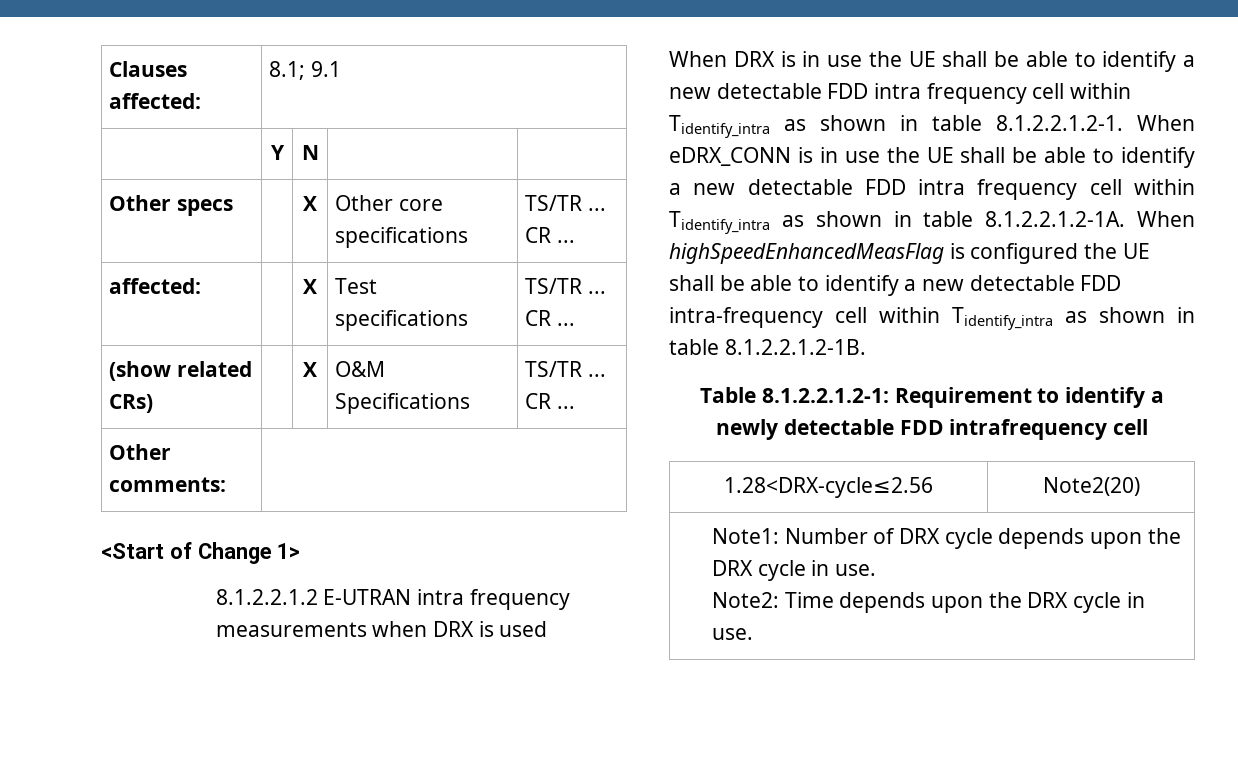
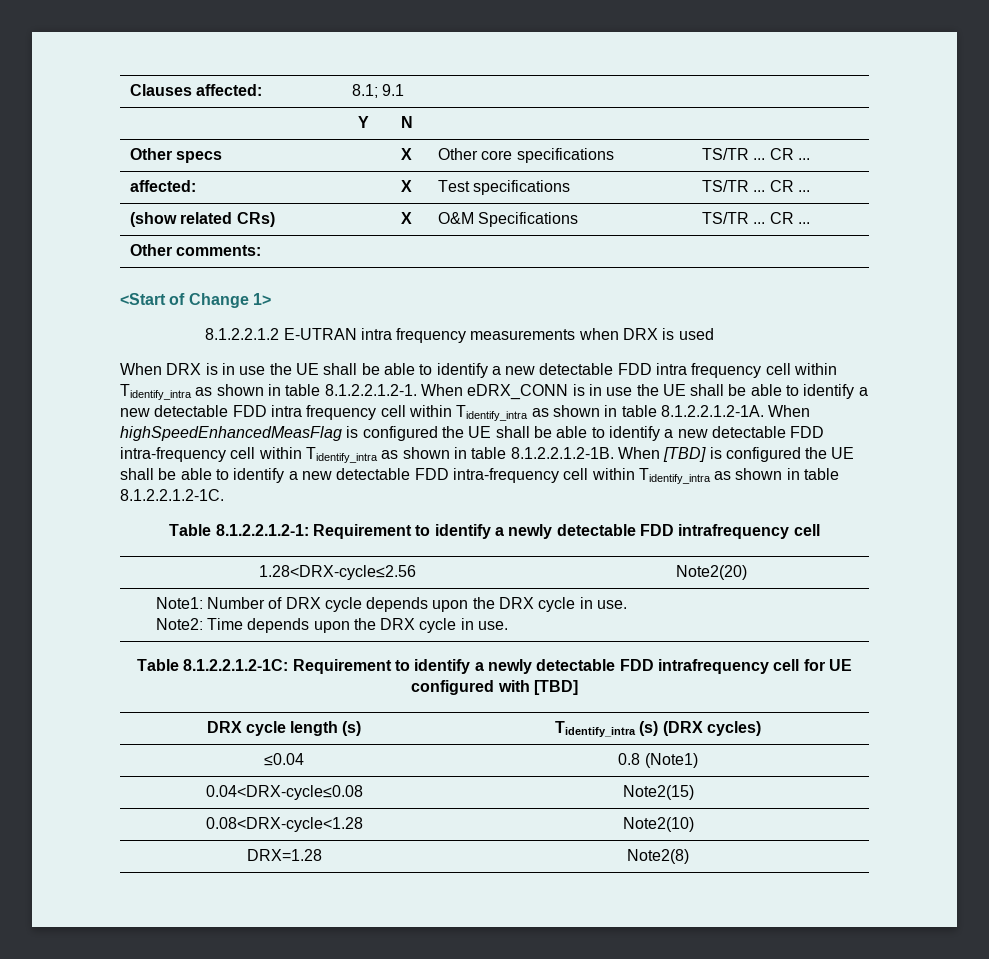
- When DRX is in use the UE shall be able to identify a new detectable FDD intra frequency cell within Tidentify_intra as shown in table 8.1.2.2.1.2-1. When eDRX_CONN is in use the UE shall be able to identify a new detectable FDD intra frequency cell within Tidentify_intra as shown in table 8.1.2.2.1.2-1A. When highSpeedEnhancedMeasFlag is configured the UE shall be able to identify a new detectable FDD intra-frequency cell within Tidentify_intra as shown in table 8.1.2.2.1.2-1B.
+ When DRX is in use the UE shall be able to identify a new detectable FDD intra frequency cell within Tidentify_intra as shown in table 8.1.2.2.1.2-1. When eDRX_CONN is in use the UE shall be able to identify a new detectable FDD intra frequency cell within Tidentify_intra as shown in table 8.1.2.2.1.2-1A. When highSpeedEnhancedMeasFlag is configured the UE shall be able to identify a new detectable FDD intra-frequency cell within Tidentify_intra as shown in table 8.1.2.2.1.2-1B. When [TBD] is configured the UE shall be able to identify a new detectable FDD intra-frequency cell within Tidentify_intra as shown in table 8.1.2.2.1.2-1C.
+ Table 8.1.2.2.1.2-1C: Requirement to identify a newly detectable FDD intrafrequency cell for UE configured with [TBD]
+ DRX cycle length (s) | Tidentify_intra (s) (DRX cycles)
+ ≤0.04 | 0.8 (Note1)
+ 0.04<DRX-cycle≤0.08 | Note2(15)
+ 0.08<DRX-cycle<1.28 | Note2(10)
+ DRX=1.28 | Note2(8)

